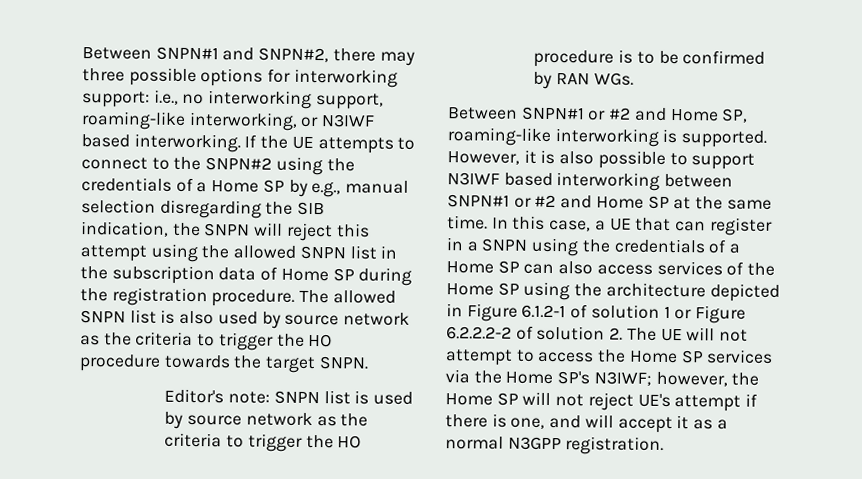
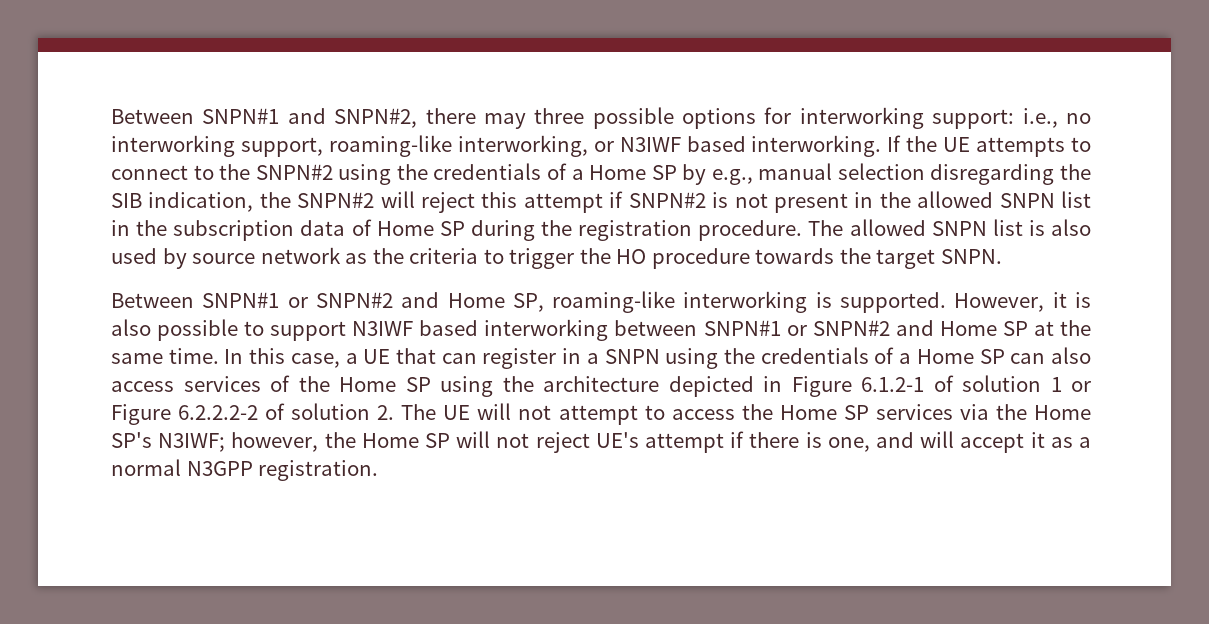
- If the UE attempts to connect to the SNPN#2 using the credentials of a Home SP by e.g., manual selection disregarding the SIB indication, the SNPN will reject this attempt using the allowed SNPN list in the subscription data of Home SP during the registration procedure.
+ If the UE attempts to connect to the SNPN#2 using the credentials of a Home SP by e.g., manual selection disregarding the SIB indication, the SNPN#2 will reject this attempt if SNPN#2 is not present in the allowed SNPN list in the subscription data of Home SP during the registration procedure.
- Editor's note: SNPN list is used by source network as the criteria to trigger the HO procedure is to be confirmed by RAN WGs.
- Between SNPN#1 or #2 and Home SP, roaming-like interworking is supported.
+ Between SNPN#1 or SNPN#2 and Home SP, roaming-like interworking is supported.
- However, it is also possible to support N3IWF based interworking between SNPN#1 or #2 and Home SP at the same time.
+ However, it is also possible to support N3IWF based interworking between SNPN#1 or SNPN#2 and Home SP at the same time.

